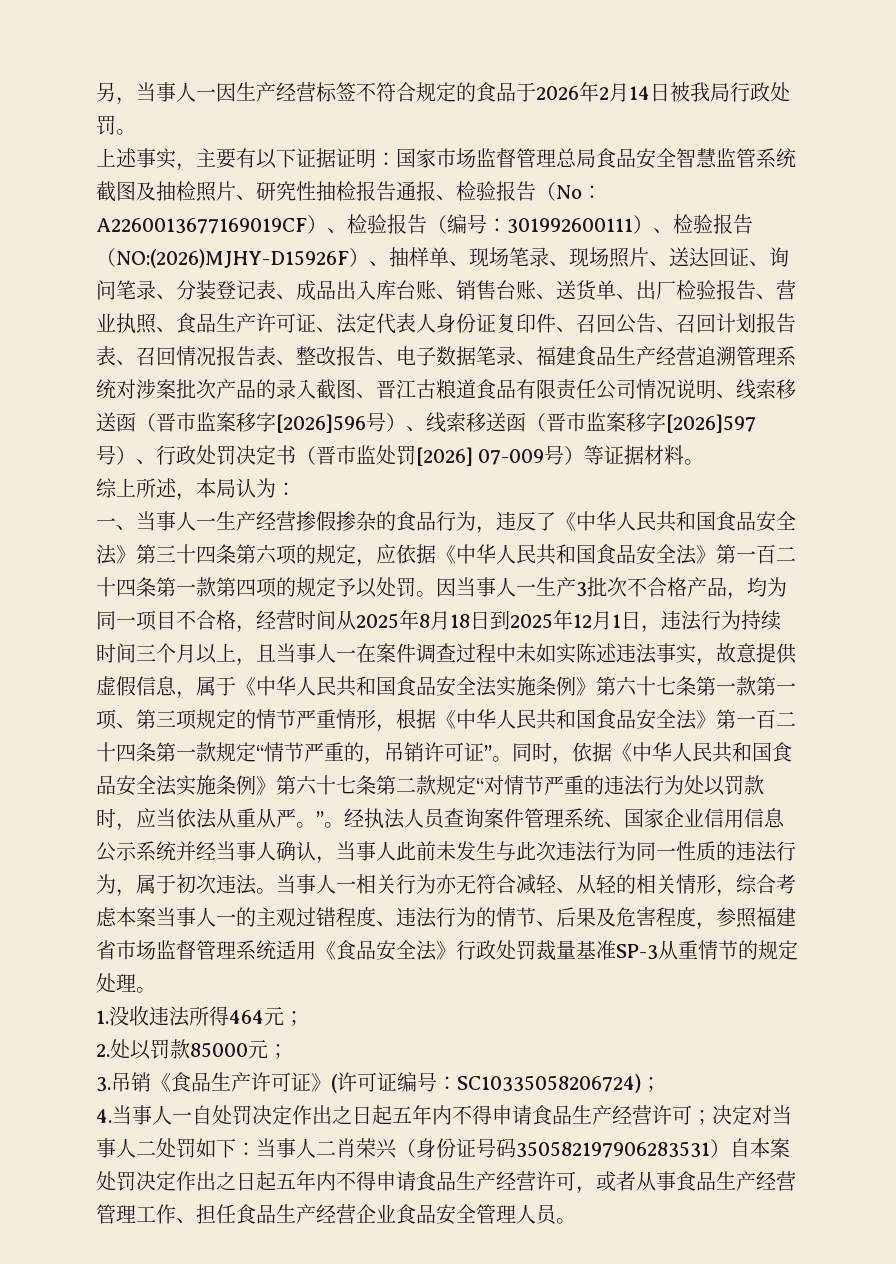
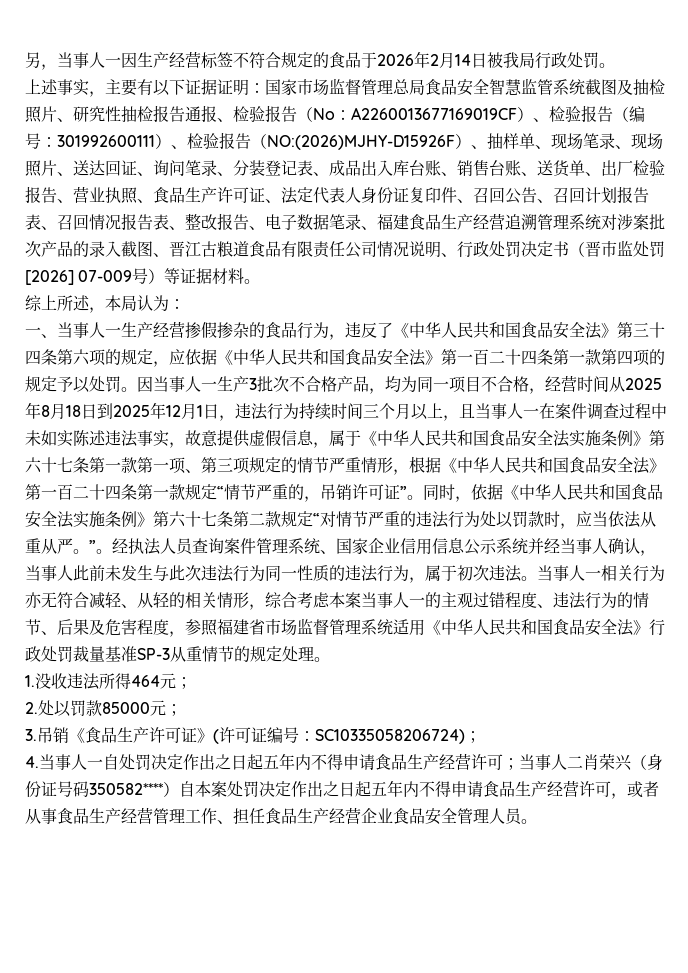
- 301992600111）、检验报告（NO:(2026)MJHY-D15926F）、抽样单、现场笔录、现场照片、送达回证、询问笔录、分装登记表、成品出入库台账、销售台账、送货单、出厂检验报告、营业执照、食品生产许可证、法定代表人身份证复印件、召回公告、召回计划报告表、召回情况报告表、整改报告、电子数据笔录、福建食品生产经营追溯管理系统对涉案批次产品的录入截图、晋江古粮道食品有限责任公司情况说明、线索移送函（晋市监案移字[2026]596号）、线索移送函（晋市监案移字[2026]597号）、行政处罚决定书（晋市监处罚[2026] 07-009号）等证据材料。
+ 301992600111）、检验报告（NO:(2026)MJHY-D15926F）、抽样单、现场笔录、现场照片、送达回证、询问笔录、分装登记表、成品出入库台账、销售台账、送货单、出厂检验报告、营业执照、食品生产许可证、法定代表人身份证复印件、召回公告、召回计划报告表、召回情况报告表、整改报告、电子数据笔录、福建食品生产经营追溯管理系统对涉案批次产品的录入截图、晋江古粮道食品有限责任公司情况说明、行政处罚决定书（晋市监处罚[2026] 07-009号）等证据材料。
- 当事人一相关行为亦无符合减轻、从轻的相关情形，综合考虑本案当事人一的主观过错程度、违法行为的情节、后果及危害程度，参照福建省市场监督管理系统适用《食品安全法》行政处罚裁量基准SP-3从重情节的规定处理。
+ 当事人一相关行为亦无符合减轻、从轻的相关情形，综合考虑本案当事人一的主观过错程度、违法行为的情节、后果及危害程度，参照福建省市场监督管理系统适用《中华人民共和国食品安全法》行政处罚裁量基准SP-3从重情节的规定处理。
- 4.当事人一自处罚决定作出之日起五年内不得申请食品生产经营许可；决定对当事人二处罚如下：当事人二肖荣兴（身份证号码350582197906283531）自本案处罚决定作出之日起五年内不得申请食品生产经营许可，或者从事食品生产经营管理工作、担任食品生产经营企业食品安全管理人员。
+ 4.当事人一自处罚决定作出之日起五年内不得申请食品生产经营许可；当事人二肖荣兴（身份证号码350582****）自本案处罚决定作出之日起五年内不得申请食品生产经营许可，或者从事食品生产经营管理工作、担任食品生产经营企业食品安全管理人员。

